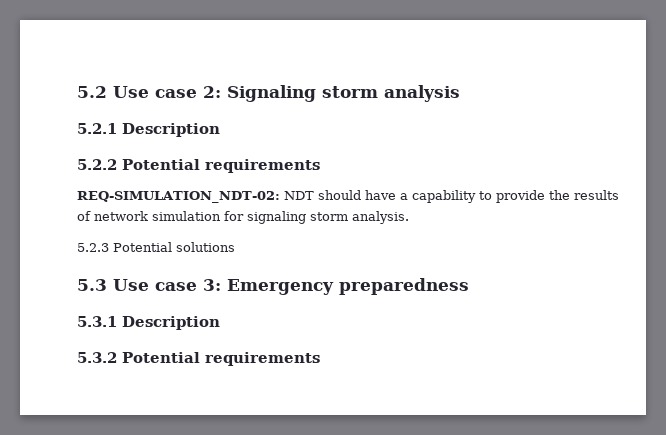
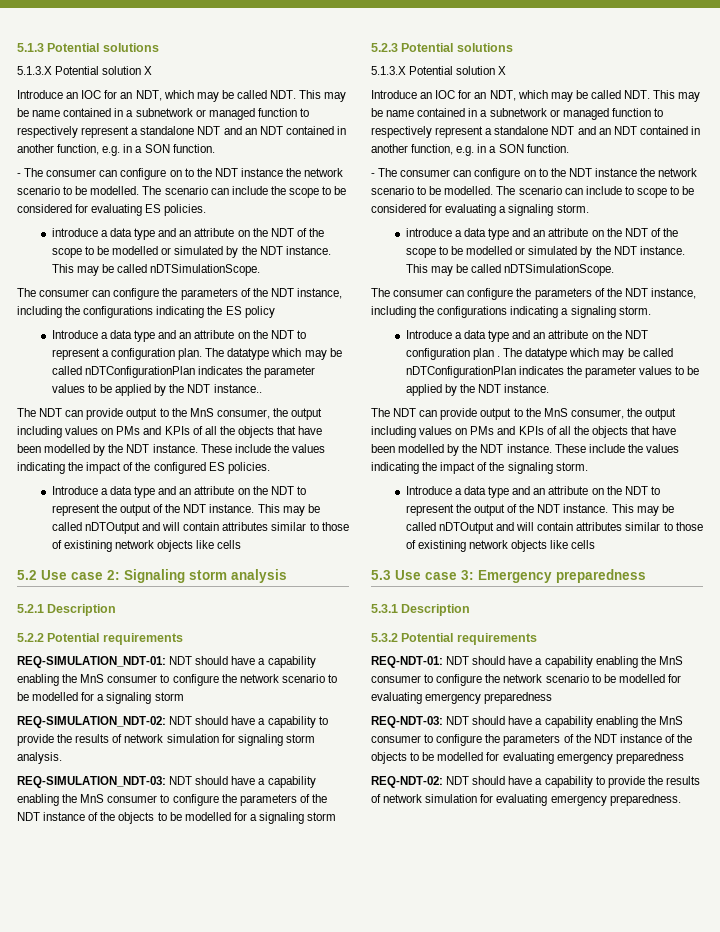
+ 5.1.3 Potential solutions
+ 5.1.3.X Potential solution X
+ Introduce an IOC for an NDT, which may be called NDT. This may be name contained in a subnetwork or managed function to respectively represent a standalone NDT and an NDT contained in another function, e.g. in a SON function.
+ - The consumer can configure on to the NDT instance the network scenario to be modelled. The scenario can include the scope to be considered for evaluating ES policies.
+ introduce a data type and an attribute on the NDT of the scope to be modelled or simulated by the NDT instance. This may be called nDTSimulationScope.
+ The consumer can configure the parameters of the NDT instance, including the configurations indicating the ES policy
+ Introduce a data type and an attribute on the NDT to represent a configuration plan. The datatype which may be called nDTConfigurationPlan indicates the parameter values to be applied by the NDT instance..
+ The NDT can provide output to the MnS consumer, the output including values on PMs and KPIs of all the objects that have been modelled by the NDT instance. These include the values indicating the impact of the configured ES policies.
+ Introduce a data type and an attribute on the NDT to represent the output of the NDT instance. This may be called nDTOutput and will contain attributes similar to those of existining network objects like cells
+ REQ-SIMULATION_NDT-01: NDT should have a capability enabling the MnS consumer to configure the network scenario to be modelled for a signaling storm
+ REQ-SIMULATION_NDT-03: NDT should have a capability enabling the MnS consumer to configure the parameters of the NDT instance of the objects to be modelled for a signaling storm
  5.2.3 Potential solutions
+ 5.1.3.X Potential solution X
+ Introduce an IOC for an NDT, which may be called NDT. This may be name contained in a subnetwork or managed function to respectively represent a standalone NDT and an NDT contained in another function, e.g. in a SON function.
+ - The consumer can configure on to the NDT instance the network scenario to be modelled. The scenario can include to scope to be considered for evaluating a signaling storm.
+ introduce a data type and an attribute on the NDT of the scope to be modelled or simulated by the NDT instance. This may be called nDTSimulationScope.
+ The consumer can configure the parameters of the NDT instance, including the configurations indicating a signaling storm.
+ Introduce a data type and an attribute on the NDT configuration plan . The datatype which may be called nDTConfigurationPlan indicates the parameter values to be applied by the NDT instance.
+ The NDT can provide output to the MnS consumer, the output including values on PMs and KPIs of all the objects that have been modelled by the NDT instance. These include the values indicating the impact of the signaling storm.
+ Introduce a data type and an attribute on the NDT to represent the output of the NDT instance. This may be called nDTOutput and will contain attributes similar to those of existining network objects like cells
+ REQ-NDT-01: NDT should have a capability enabling the MnS consumer to configure the network scenario to be modelled for evaluating emergency preparedness
+ REQ-NDT-03: NDT should have a capability enabling the MnS consumer to configure the parameters of the NDT instance of the objects to be modelled for evaluating emergency preparedness
+ REQ-NDT-02: NDT should have a capability to provide the results of network simulation for evaluating emergency preparedness.

